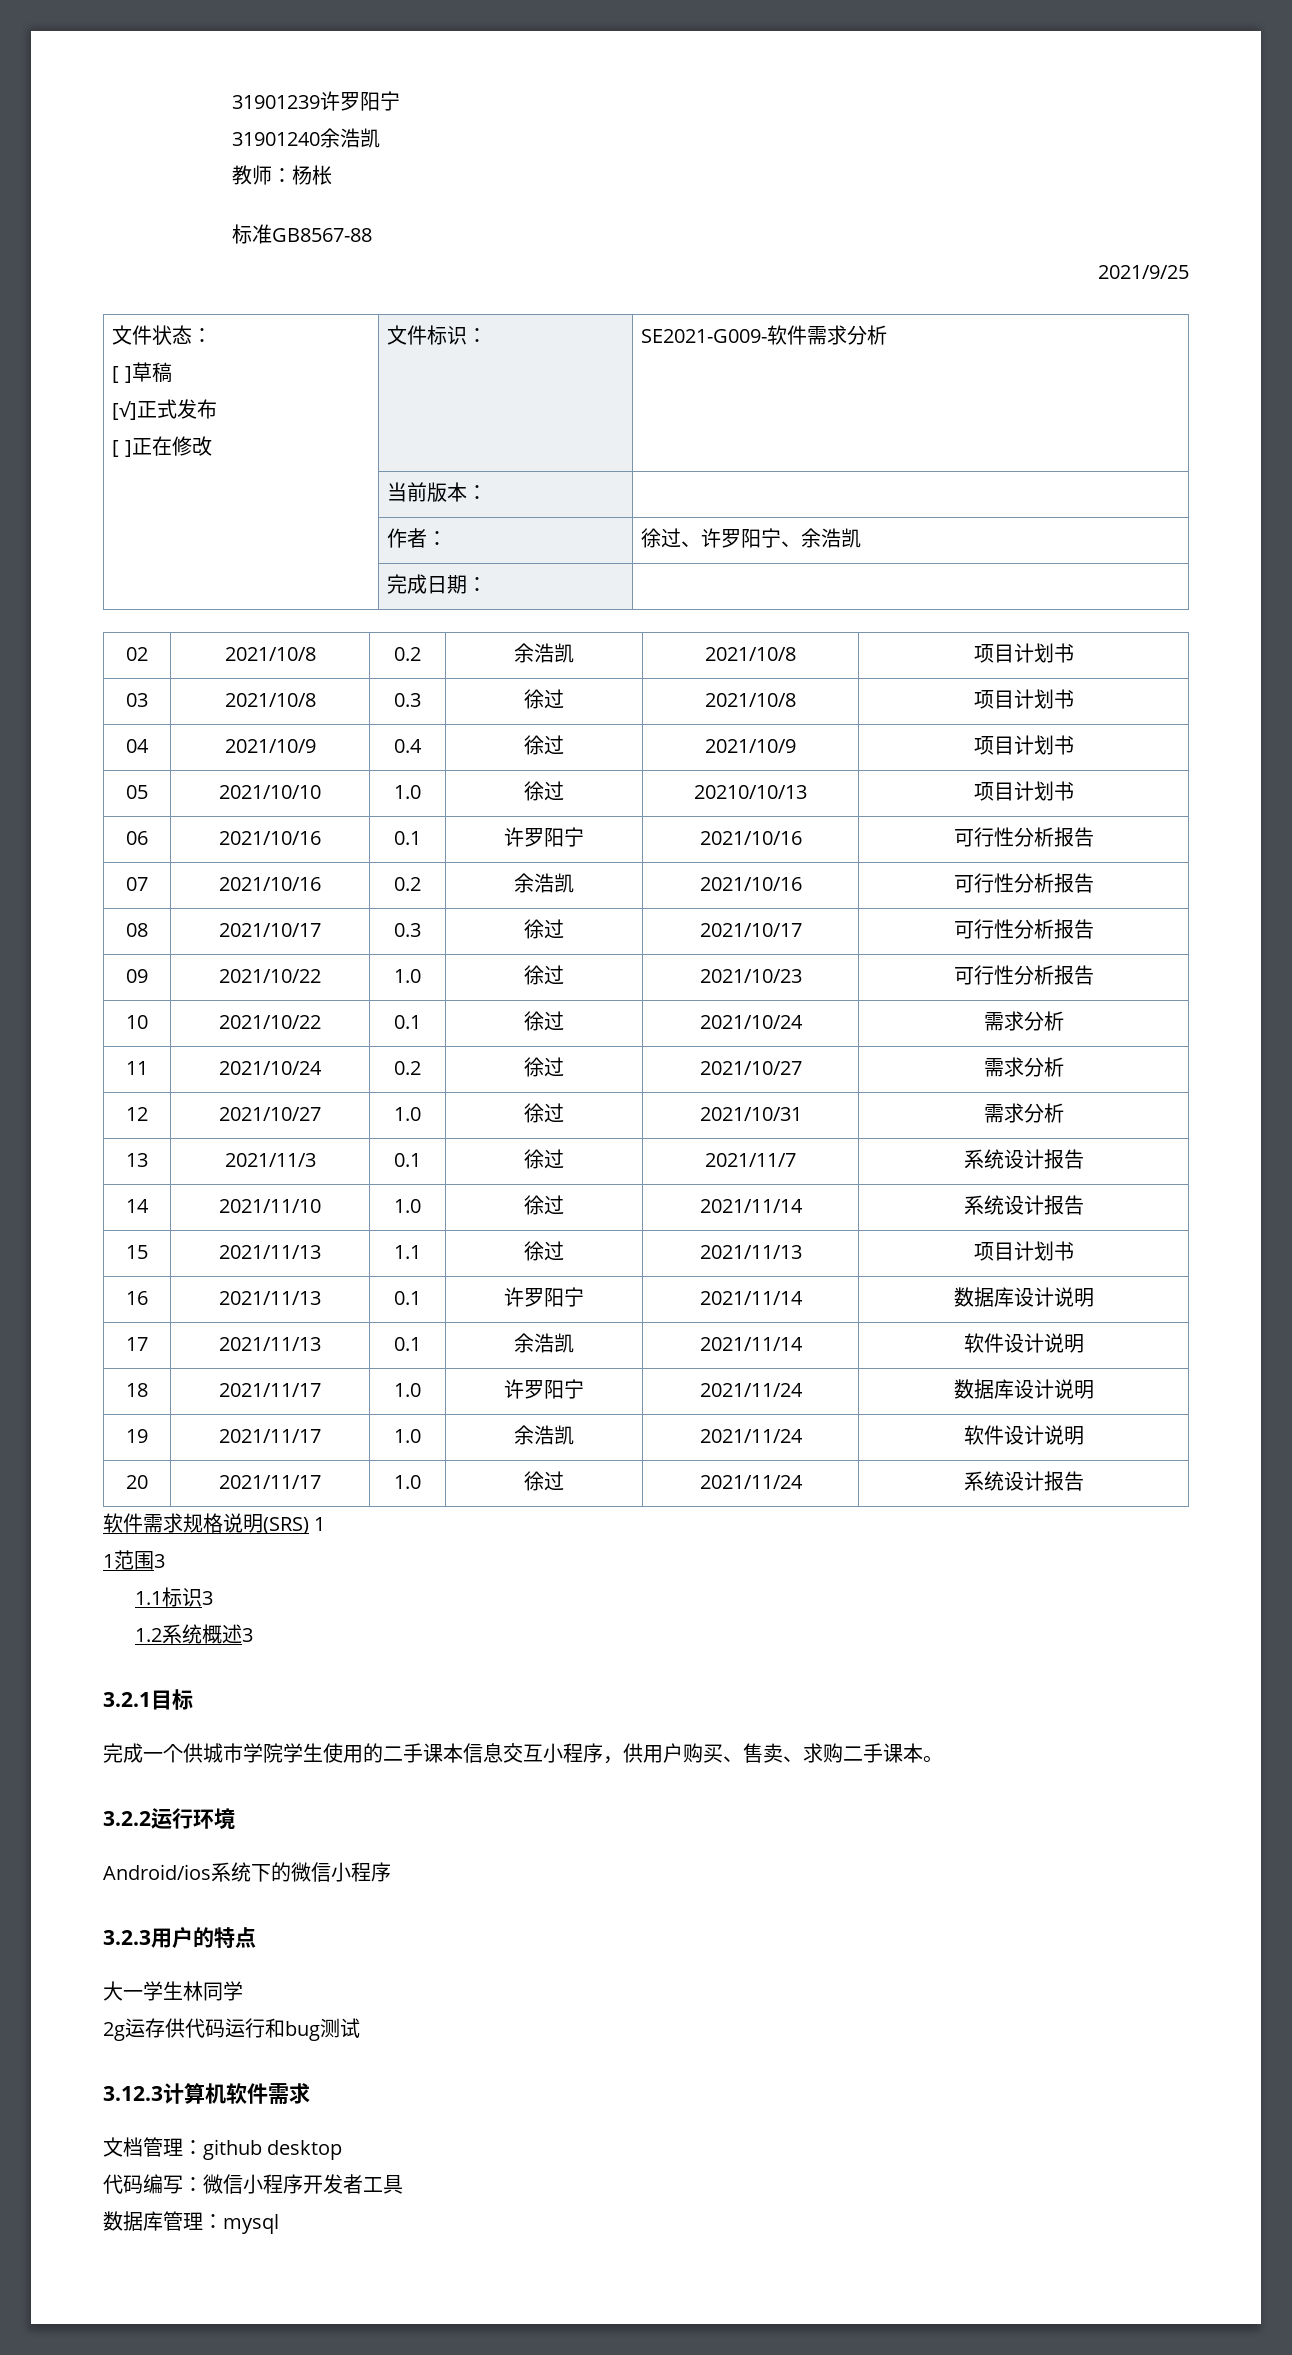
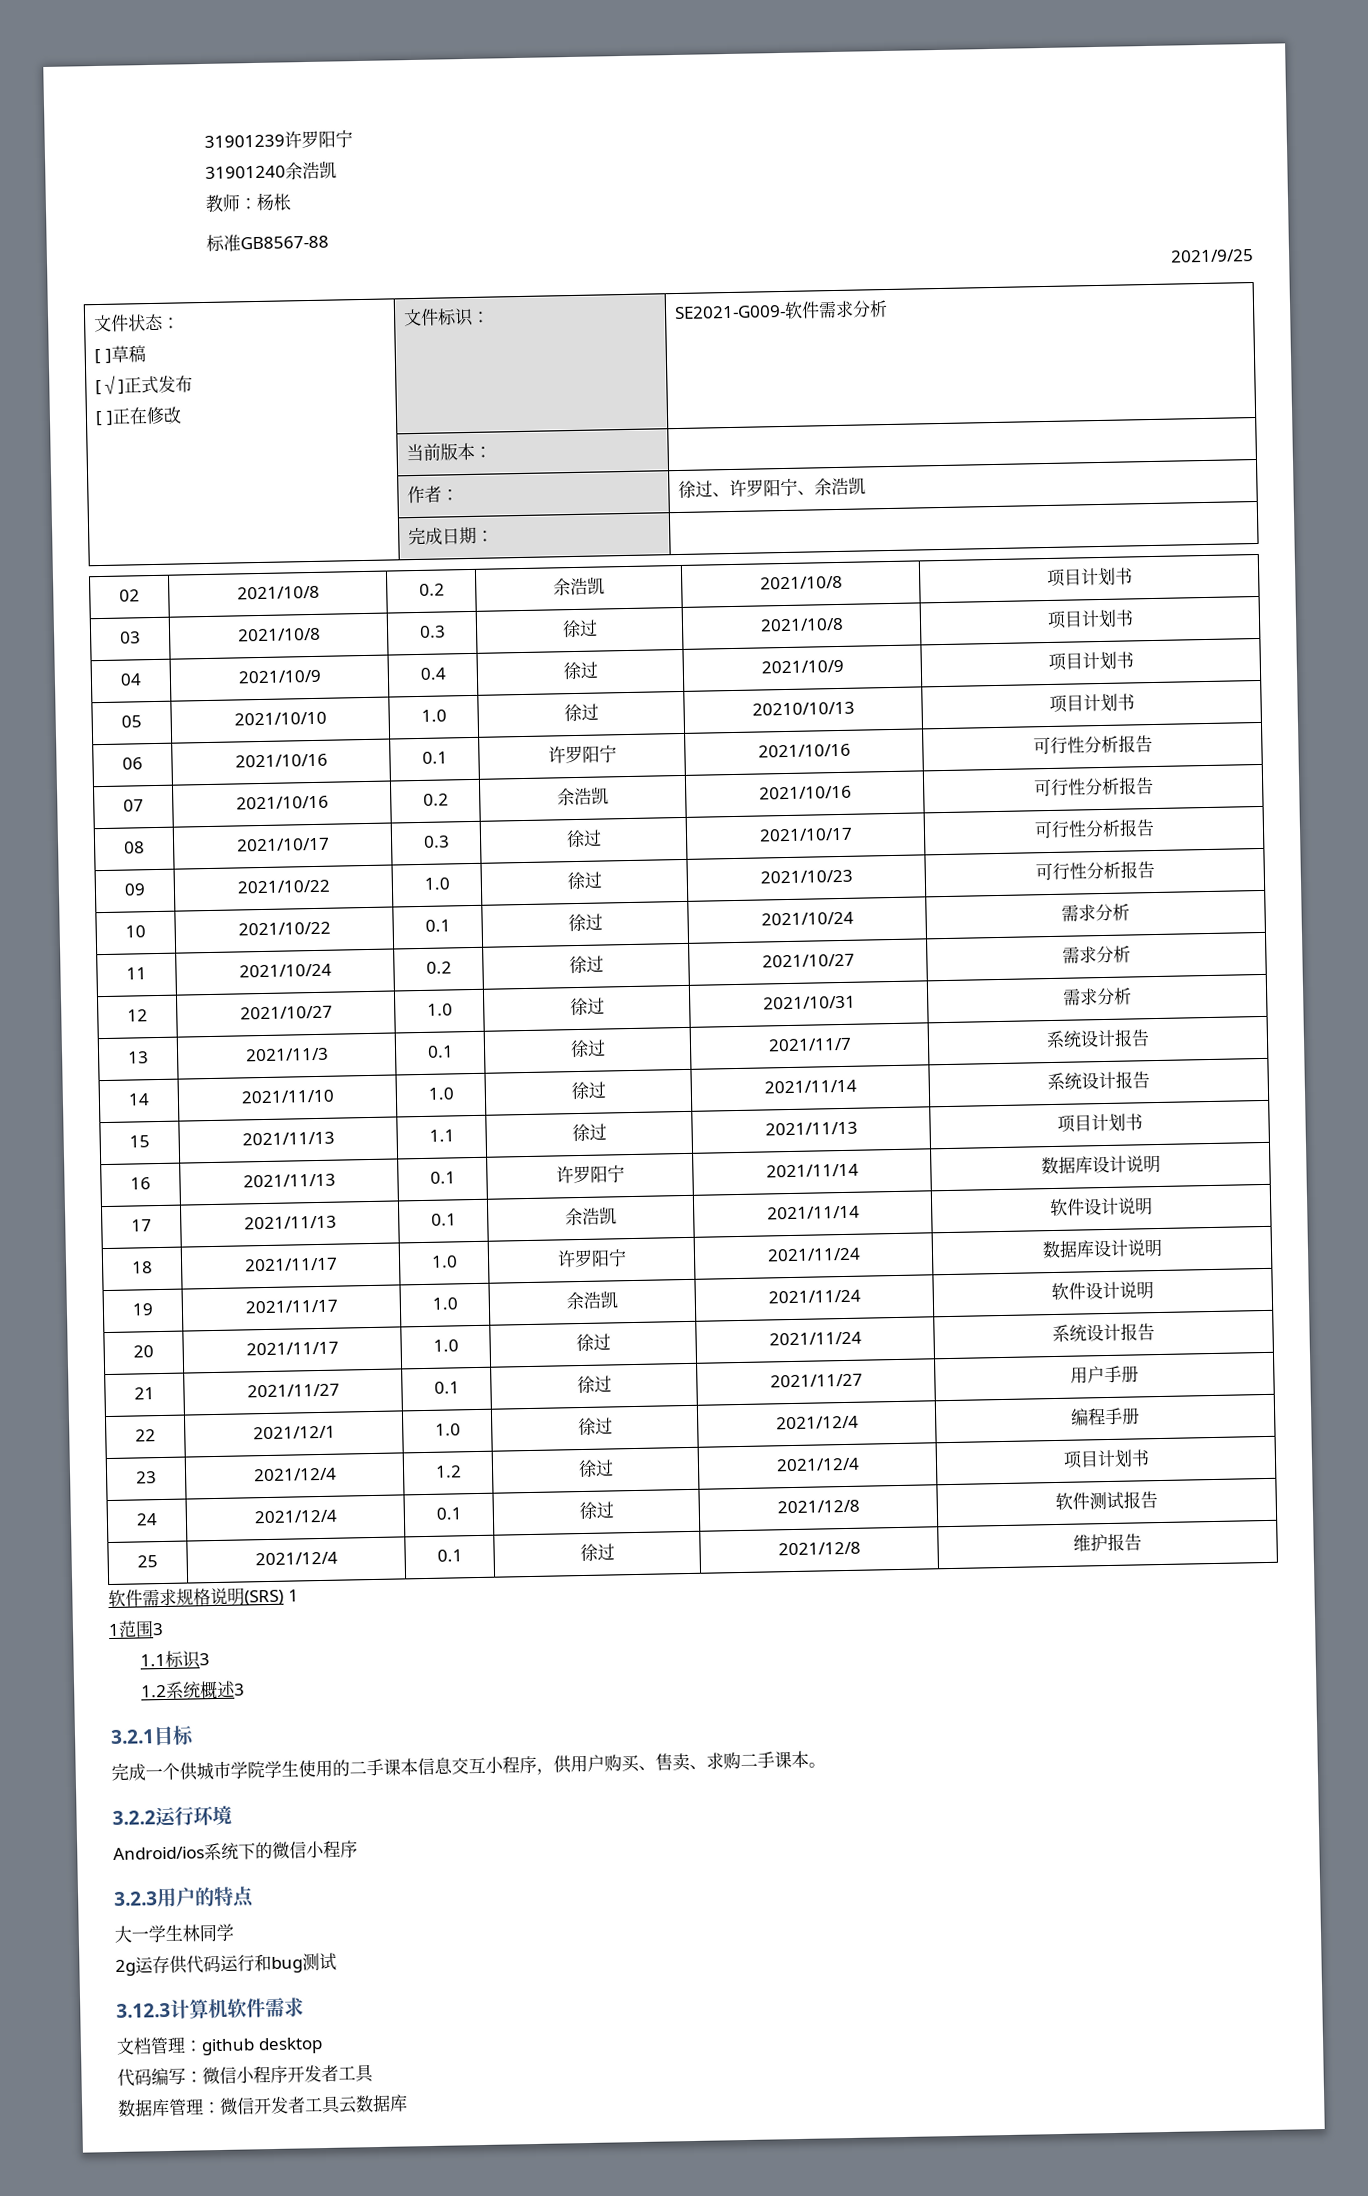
+ 21 | 2021/11/27 | 0.1 | 徐过 | 2021/11/27 | 用户手册
+ 22 | 2021/12/1 | 1.0 | 徐过 | 2021/12/4 | 编程手册
+ 23 | 2021/12/4 | 1.2 | 徐过 | 2021/12/4 | 项目计划书
+ 24 | 2021/12/4 | 0.1 | 徐过 | 2021/12/8 | 软件测试报告
+ 25 | 2021/12/4 | 0.1 | 徐过 | 2021/12/8 | 维护报告
- 数据库管理：mysql
+ 数据库管理：微信开发者工具云数据库

